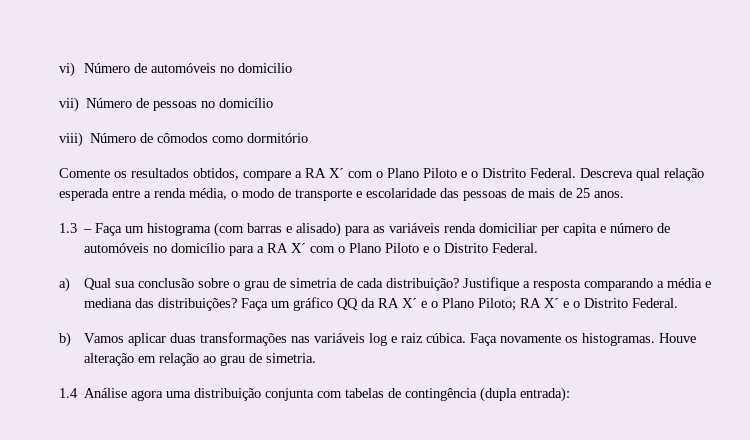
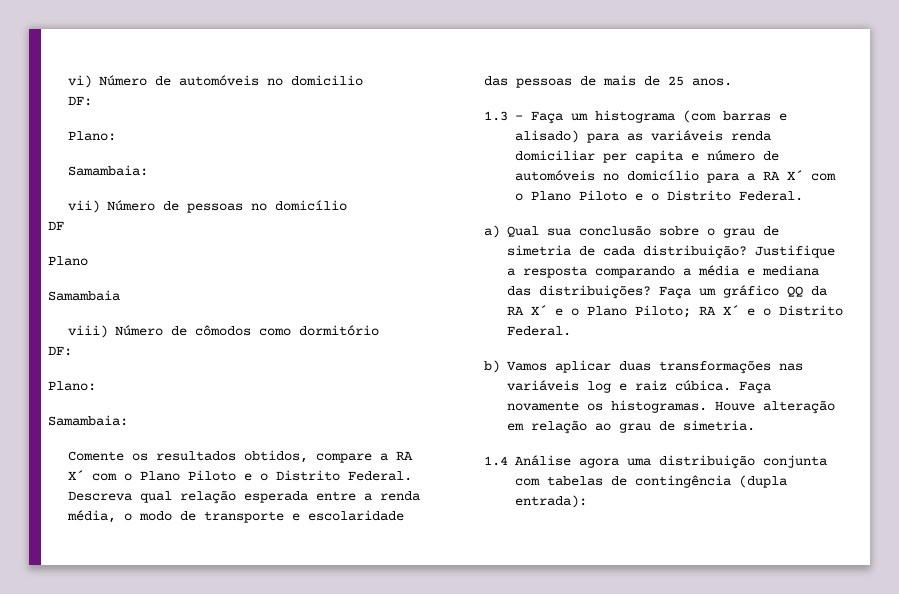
  vi) Número de automóveis no domicilio
+ DF:
+ Plano:
+ Samambaia:
+ DF
+ Plano
+ Samambaia
  viii) Número de cômodos como dormitório
+ DF:
+ Plano:
+ Samambaia:

